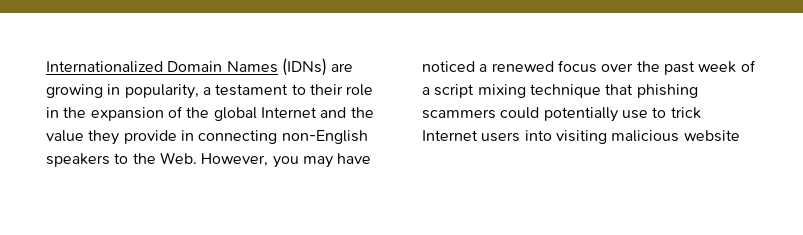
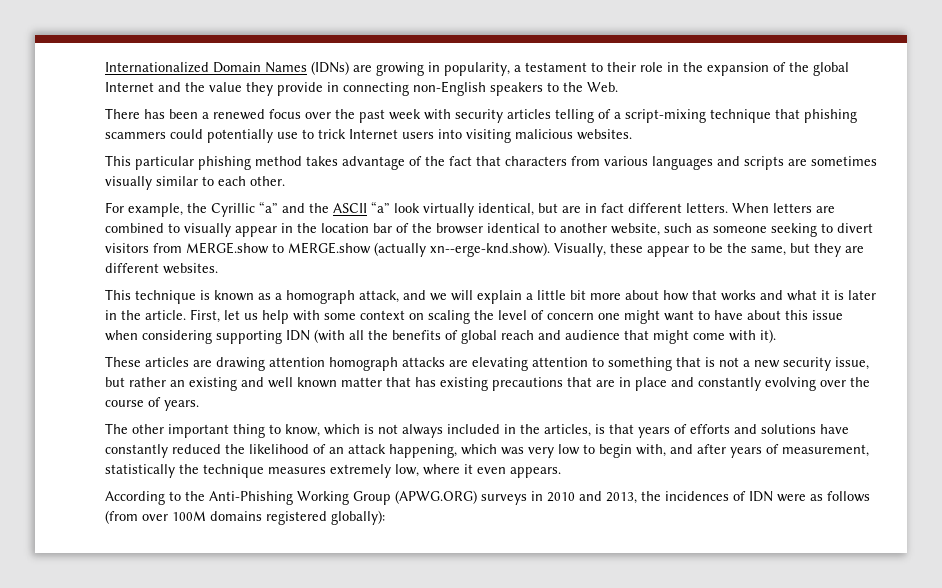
- Internationalized Domain Names (IDNs) are growing in popularity, a testament to their role in the expansion of the global Internet and the value they provide in connecting non-English speakers to the Web. However, you may have noticed a renewed focus over the past week of a script mixing technique that phishing scammers could potentially use to trick Internet users into visiting malicious website
+ Internationalized Domain Names (IDNs) are growing in popularity, a testament to their role in the expansion of the global Internet and the value they provide in connecting non-English speakers to the Web.
+ There has been a renewed focus over the past week with security articles telling of a script-mixing technique that phishing scammers could potentially use to trick Internet users into visiting malicious websites.
+ This particular phishing method takes advantage of the fact that characters from various languages and scripts are sometimes visually similar to each other.
+ For example, the Cyrillic “а” and the ASCII “a” look virtually identical, but are in fact different letters. When letters are combined to visually appear in the location bar of the browser identical to another website, such as someone seeking to divert visitors from MERGE.show to ΜERGE.show (actually xn--erge-knd.show). Visually, these appear to be the same, but they are different websites.
+ This technique is known as a homograph attack, and we will explain a little bit more about how that works and what it is later in the article. First, let us help with some context on scaling the level of concern one might want to have about this issue when considering supporting IDN (with all the benefits of global reach and audience that might come with it).
+ These articles are drawing attention homograph attacks are elevating attention to something that is not a new security issue, but rather an existing and well known matter that has existing precautions that are in place and constantly evolving over the course of years.
+ The other important thing to know, which is not always included in the articles, is that years of efforts and solutions have constantly reduced the likelihood of an attack happening, which was very low to begin with, and after years of measurement, statistically the technique measures extremely low, where it even appears.
+ According to the Anti-Phishing Working Group (APWG.ORG) surveys in 2010 and 2013, the incidences of IDN were as follows (from over 100M domains registered globally):

